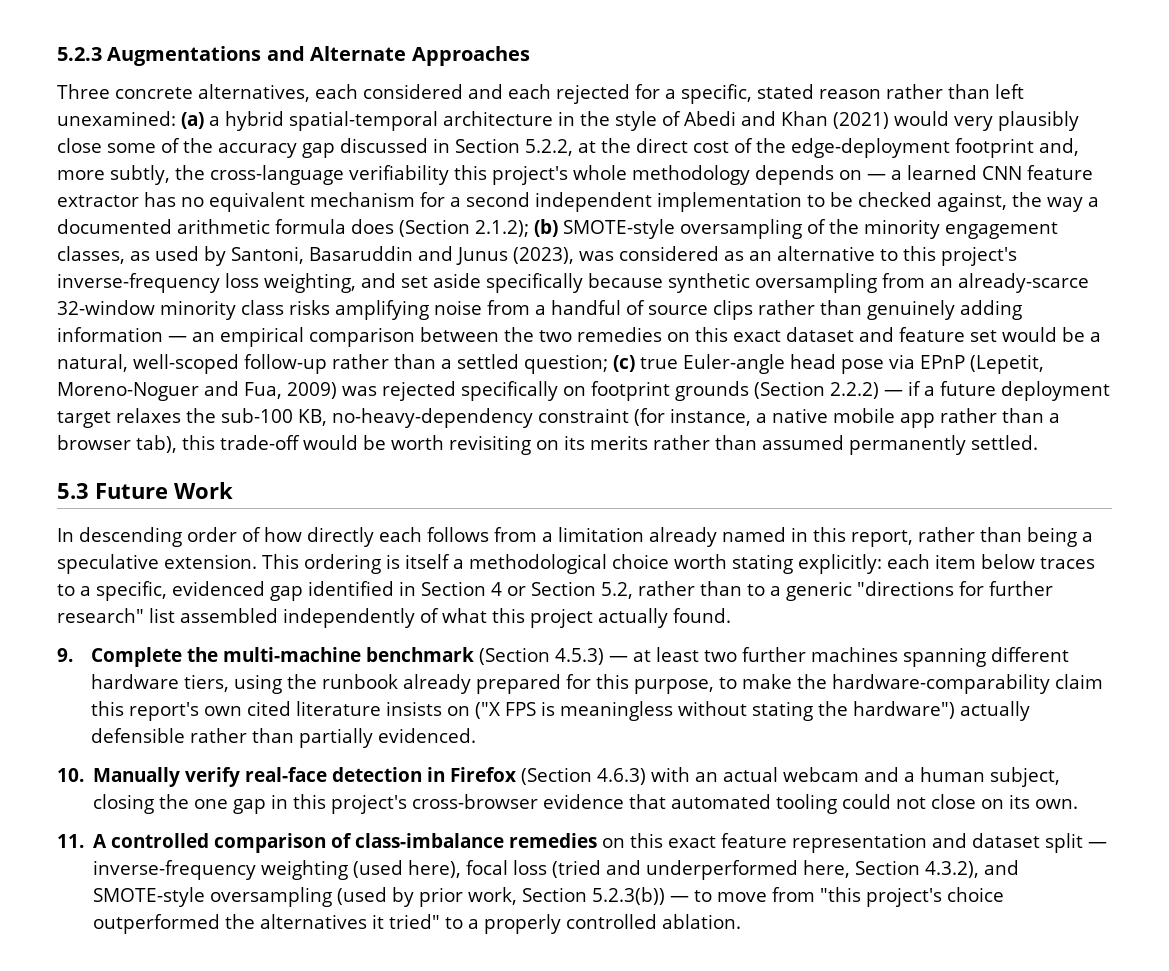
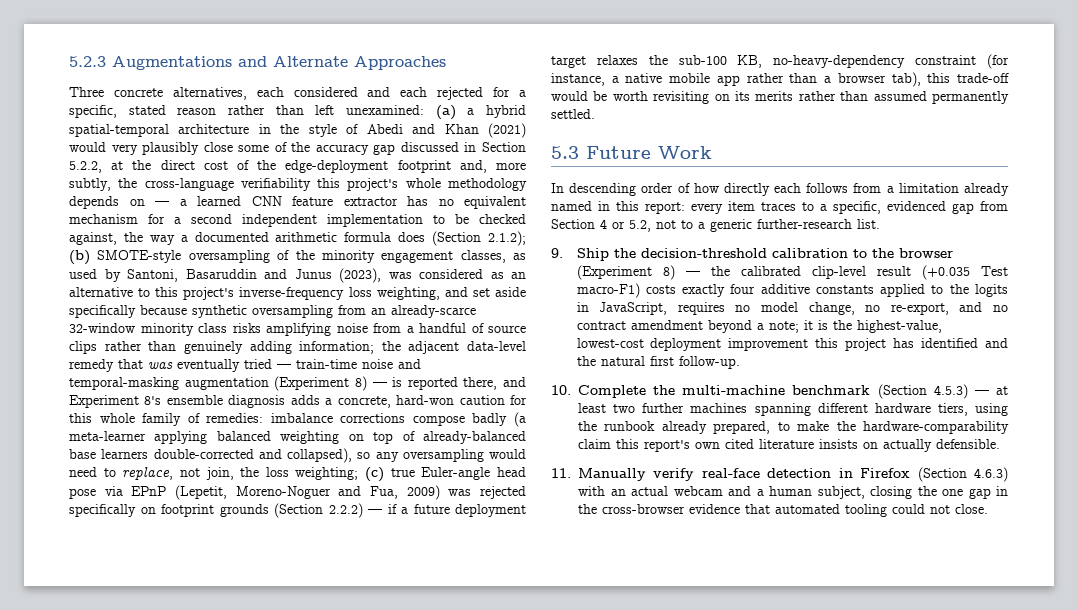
- (b) SMOTE-style oversampling of the minority engagement classes, as used by Santoni, Basaruddin and Junus (2023), was considered as an alternative to this project's inverse-frequency loss weighting, and set aside specifically because synthetic oversampling from an already-scarce 32-window minority class risks amplifying noise from a handful of source clips rather than genuinely adding information — an empirical comparison between the two remedies on this exact dataset and feature set would be a natural, well-scoped follow-up rather than a settled question;
+ (b) SMOTE-style oversampling of the minority engagement classes, as used by Santoni, Basaruddin and Junus (2023), was considered as an alternative to this project's inverse-frequency loss weighting, and set aside specifically because synthetic oversampling from an already-scarce 32-window minority class risks amplifying noise from a handful of source clips rather than genuinely adding information; the adjacent data-level remedy that was eventually tried — train-time noise and temporal-masking augmentation (Experiment 8) — is reported there, and Experiment 8's ensemble diagnosis adds a concrete, hard-won caution for this whole family of remedies: imbalance corrections compose badly (a meta-learner applying balanced weighting on top of already-balanced base learners double-corrected and collapsed), so any oversampling would need to replace, not join, the loss weighting;
- In descending order of how directly each follows from a limitation already named in this report, rather than being a speculative extension. This ordering is itself a methodological choice worth stating explicitly: each item below traces to a specific, evidenced gap identified in Section 4 or Section 5.2, rather than to a generic "directions for further research" list assembled independently of what this project actually found.
- 9. Complete the multi-machine benchmark (Section 4.5.3) — at least two further machines spanning different hardware tiers, using the runbook already prepared for this purpose, to make the hardware-comparability claim this report's own cited literature insists on ("X FPS is meaningless without stating the hardware") actually defensible rather than partially evidenced.
- 10. Manually verify real-face detection in Firefox (Section 4.6.3) with an actual webcam and a human subject, closing the one gap in this project's cross-browser evidence that automated tooling could not close on its own.
- 11. A controlled comparison of class-imbalance remedies on this exact feature representation and dataset split — inverse-frequency weighting (used here), focal loss (tried and underperformed here, Section 4.3.2), and SMOTE-style oversampling (used by prior work, Section 5.2.3(b)) — to move from "this project's choice outperformed the alternatives it tried" to a properly controlled ablation.
+ In descending order of how directly each follows from a limitation already named in this report: every item traces to a specific, evidenced gap from Section 4 or 5.2, not to a generic further-research list.
+ 9. Ship the decision-threshold calibration to the browser (Experiment 8) — the calibrated clip-level result (+0.035 Test macro-F1) costs exactly four additive constants applied to the logits in JavaScript, requires no model change, no re-export, and no contract amendment beyond a note; it is the highest-value, lowest-cost deployment improvement this project has identified and the natural first follow-up.
+ 10. Complete the multi-machine benchmark (Section 4.5.3) — at least two further machines spanning different hardware tiers, using the runbook already prepared, to make the hardware-comparability claim this report's own cited literature insists on actually defensible.
+ 11. Manually verify real-face detection in Firefox (Section 4.6.3) with an actual webcam and a human subject, closing the one gap in the cross-browser evidence that automated tooling could not close.

